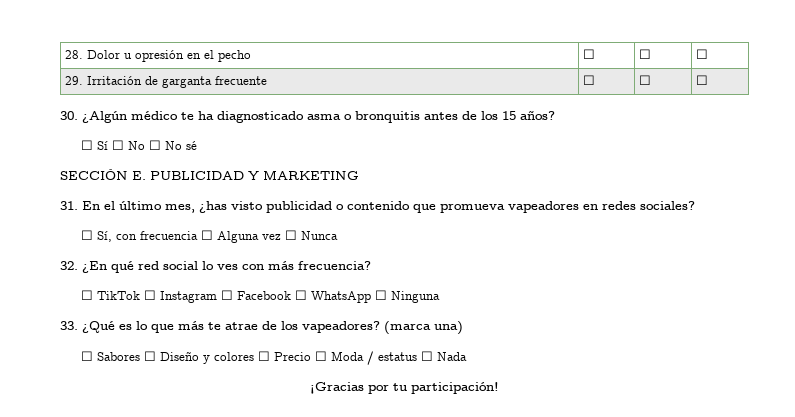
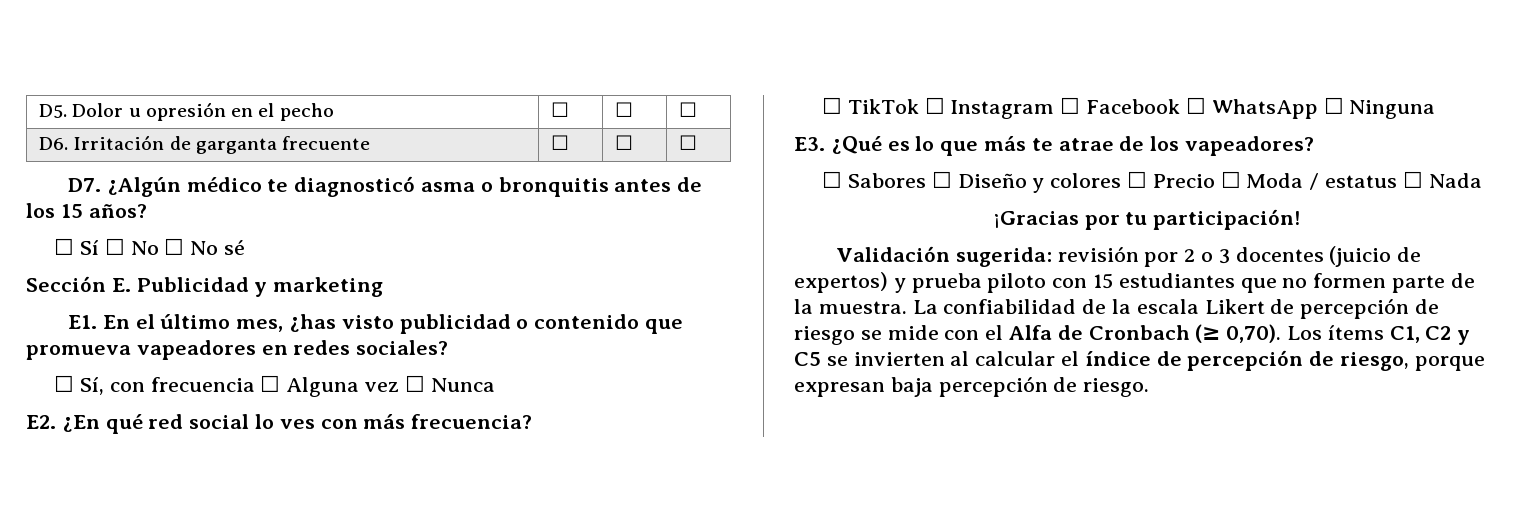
- 28. Dolor u opresión en el pecho | ☐ | ☐ | ☐
+ D5. Dolor u opresión en el pecho | ☐ | ☐ | ☐
- 29. Irritación de garganta frecuente | ☐ | ☐ | ☐
+ D6. Irritación de garganta frecuente | ☐ | ☐ | ☐
- 30. ¿Algún médico te ha diagnosticado asma o bronquitis antes de los 15 años?
+ D7. ¿Algún médico te diagnosticó asma o bronquitis antes de los 15 años?
- SECCIÓN E. PUBLICIDAD Y MARKETING
- 31. En el último mes, ¿has visto publicidad o contenido que promueva vapeadores en redes sociales?
+ Sección E. Publicidad y marketing
+ E1. En el último mes, ¿has visto publicidad o contenido que promueva vapeadores en redes sociales?
- 32. ¿En qué red social lo ves con más frecuencia?
+ E2. ¿En qué red social lo ves con más frecuencia?
- 33. ¿Qué es lo que más te atrae de los vapeadores? (marca una)
+ E3. ¿Qué es lo que más te atrae de los vapeadores?
+ Validación sugerida: revisión por 2 o 3 docentes (juicio de expertos) y prueba piloto con 15 estudiantes que no formen parte de la muestra. La confiabilidad de la escala Likert de percepción de riesgo se mide con el Alfa de Cronbach (≥ 0,70). Los ítems C1, C2 y C5 se invierten al calcular el índice de percepción de riesgo, porque expresan baja percepción de riesgo.

